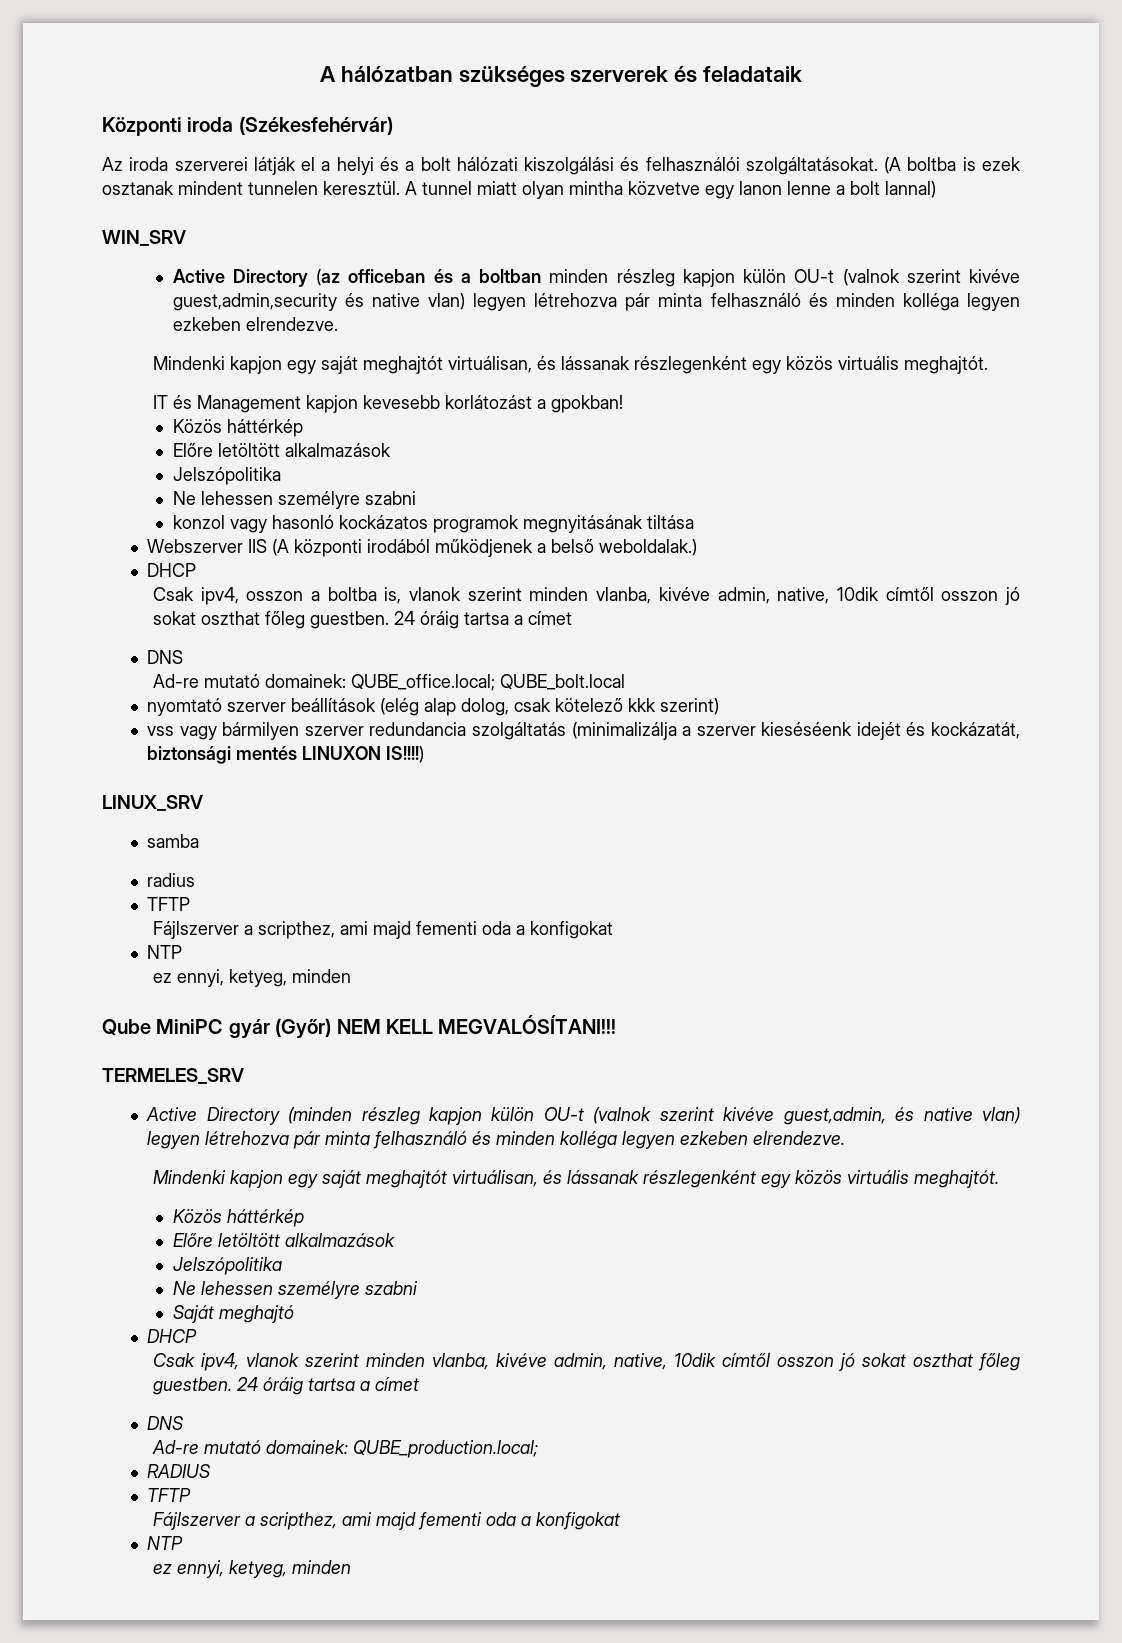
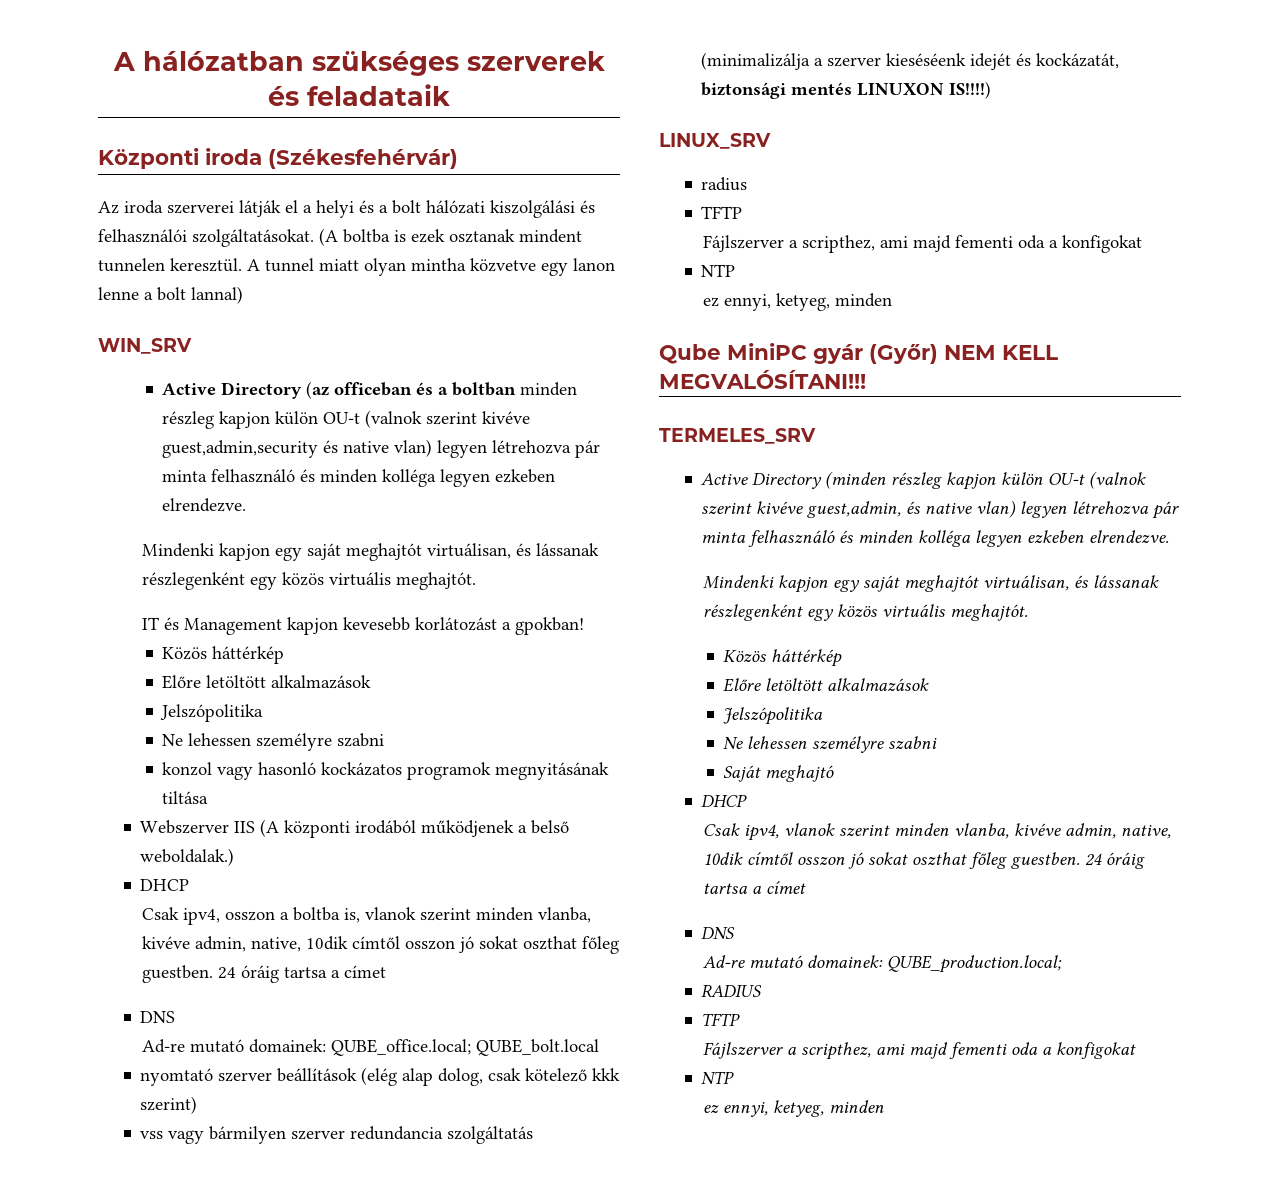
- samba

